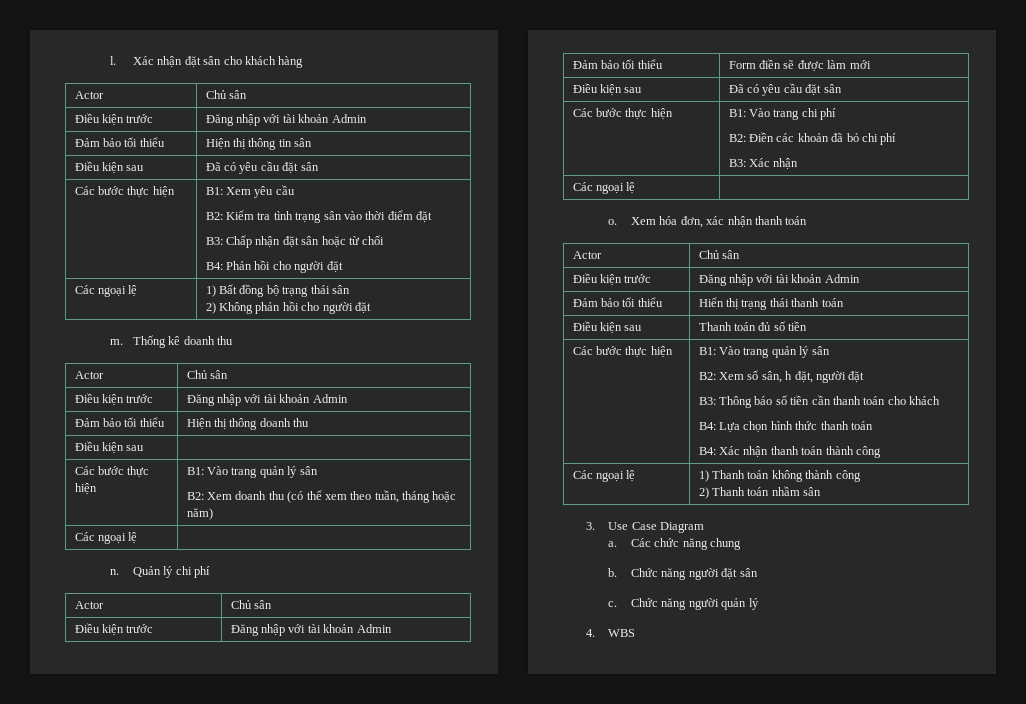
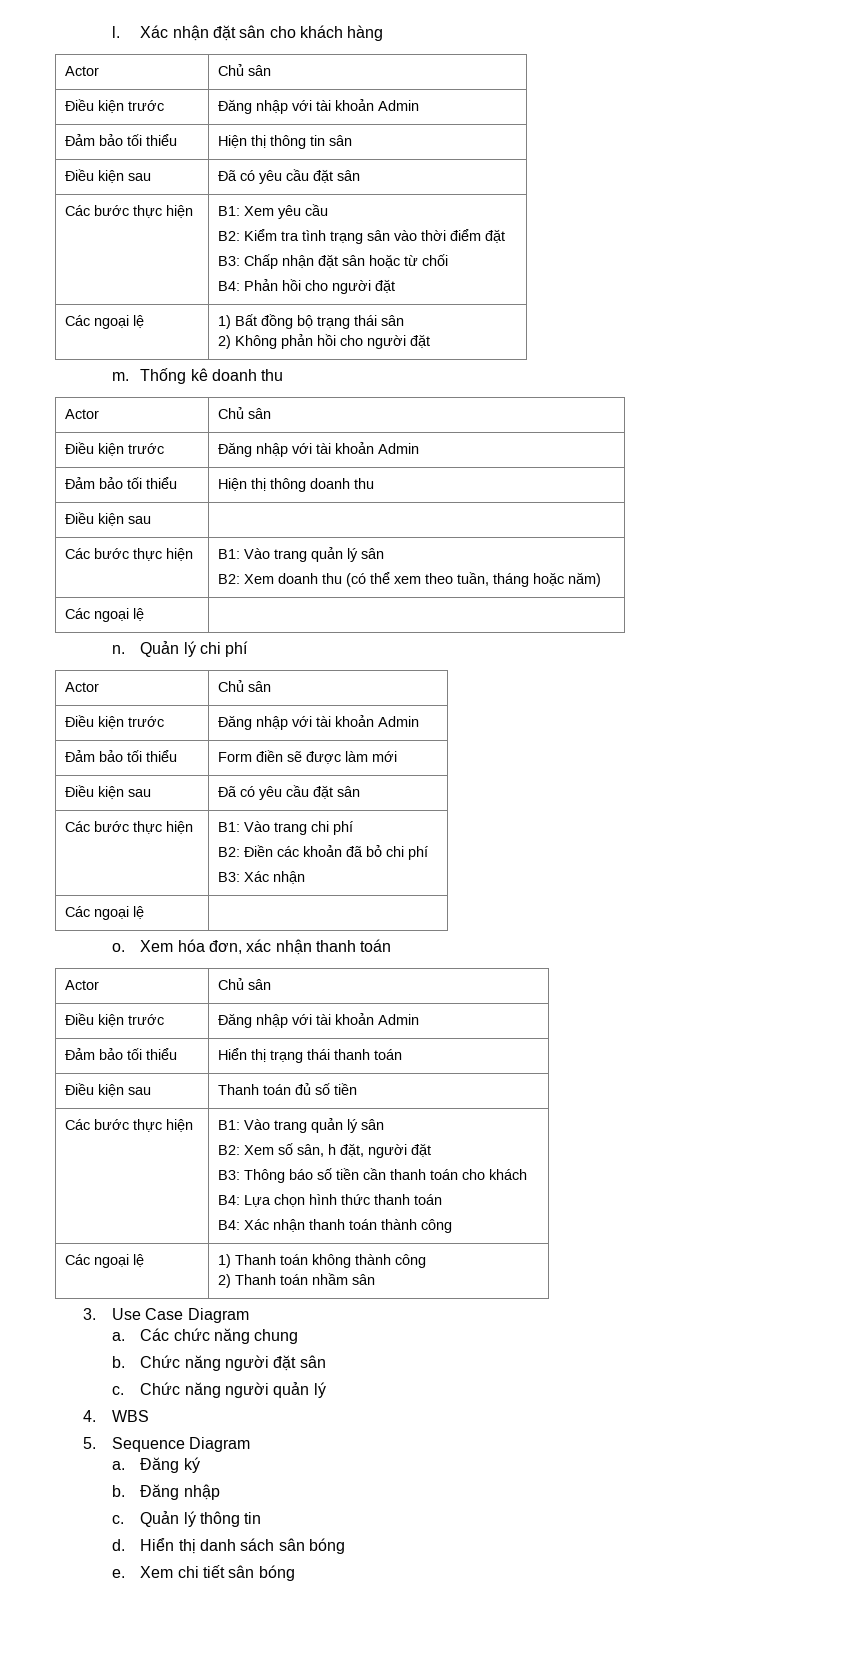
+ 5. Sequence Diagram
+ a. Đăng ký
+ b. Đăng nhập
+ c. Quản lý thông tin
+ d. Hiển thị danh sách sân bóng
+ e. Xem chi tiết sân bóng

